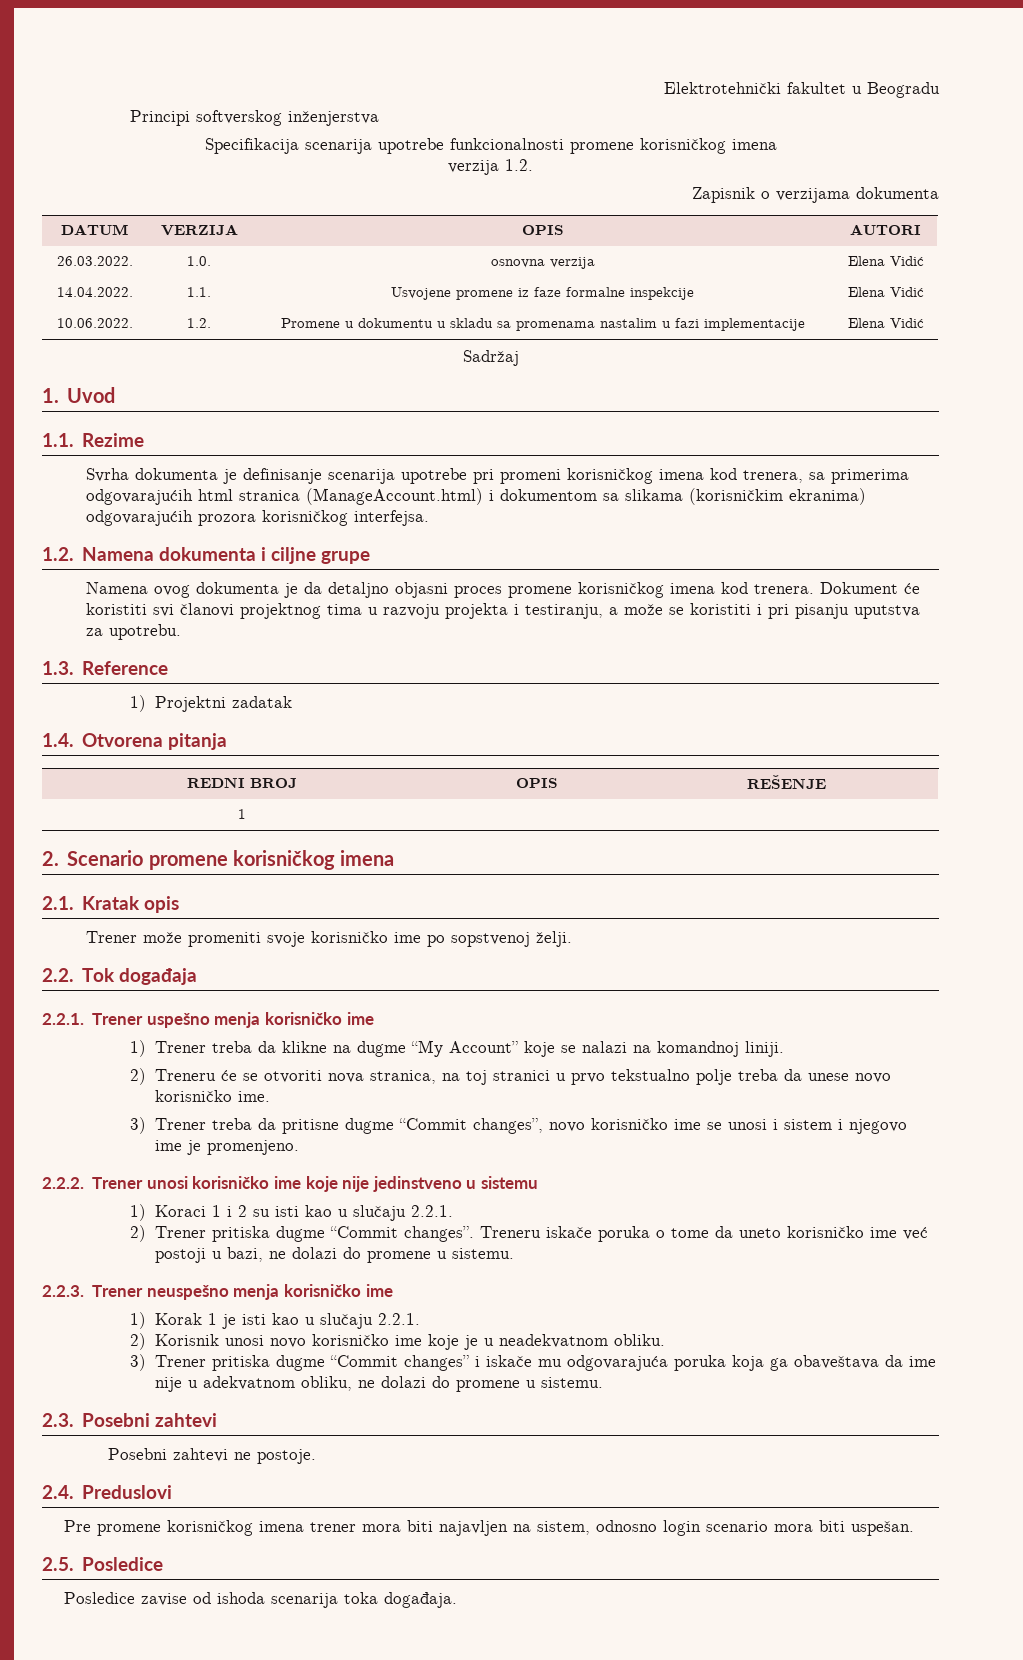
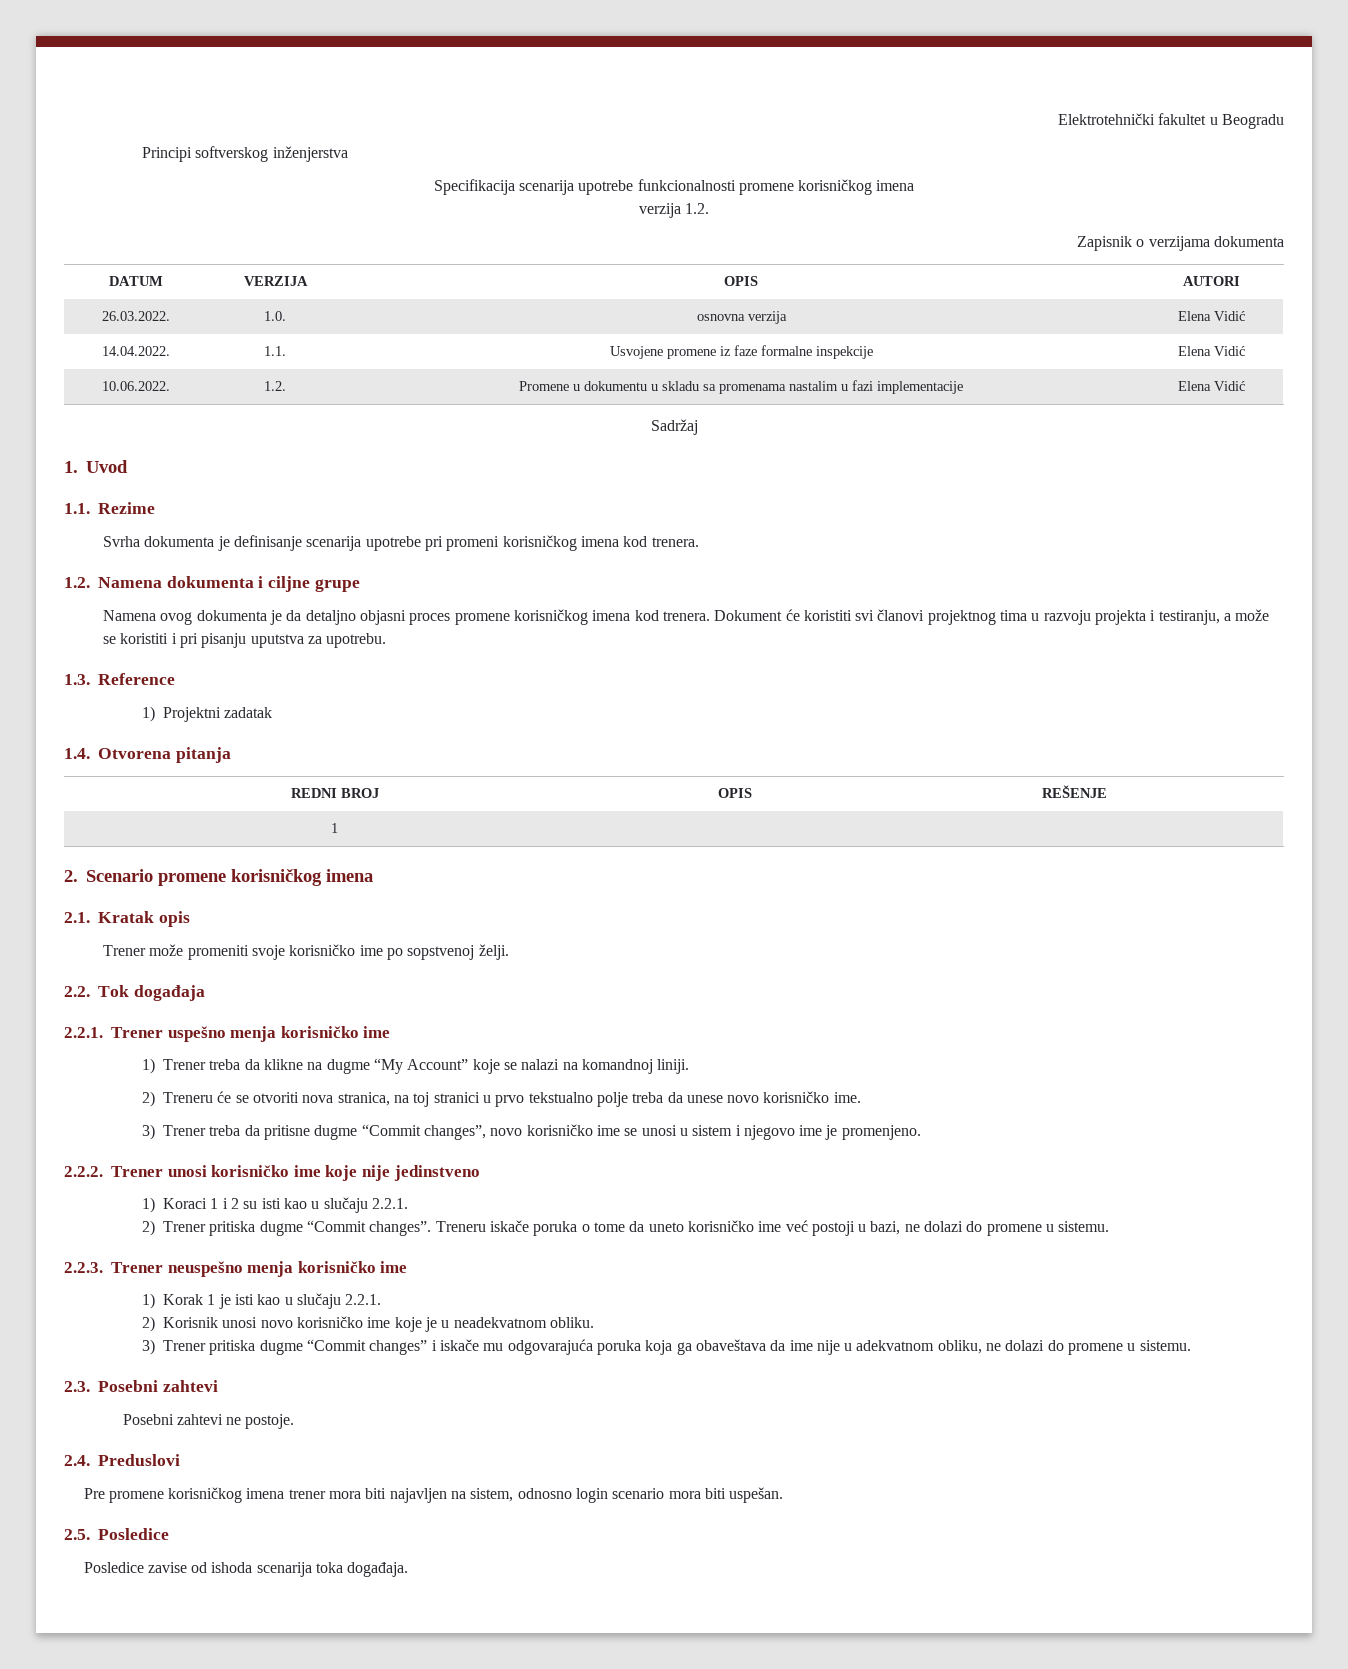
- Svrha dokumenta je definisanje scenarija upotrebe pri promeni korisničkog imena kod trenera, sa primerima odgovarajućih html stranica (ManageAccount.html) i dokumentom sa slikama (korisničkim ekranima) odgovarajućih prozora korisničkog interfejsa.
+ Svrha dokumenta je definisanje scenarija upotrebe pri promeni korisničkog imena kod trenera.
- 3) Trener treba da pritisne dugme “Commit changes”, novo korisničko ime se unosi i sistem i njegovo ime je promenjeno.
+ 3) Trener treba da pritisne dugme “Commit changes”, novo korisničko ime se unosi u sistem i njegovo ime je promenjeno.
- 2.2.2. Trener unosi korisničko ime koje nije jedinstveno u sistemu
+ 2.2.2. Trener unosi korisničko ime koje nije jedinstveno

